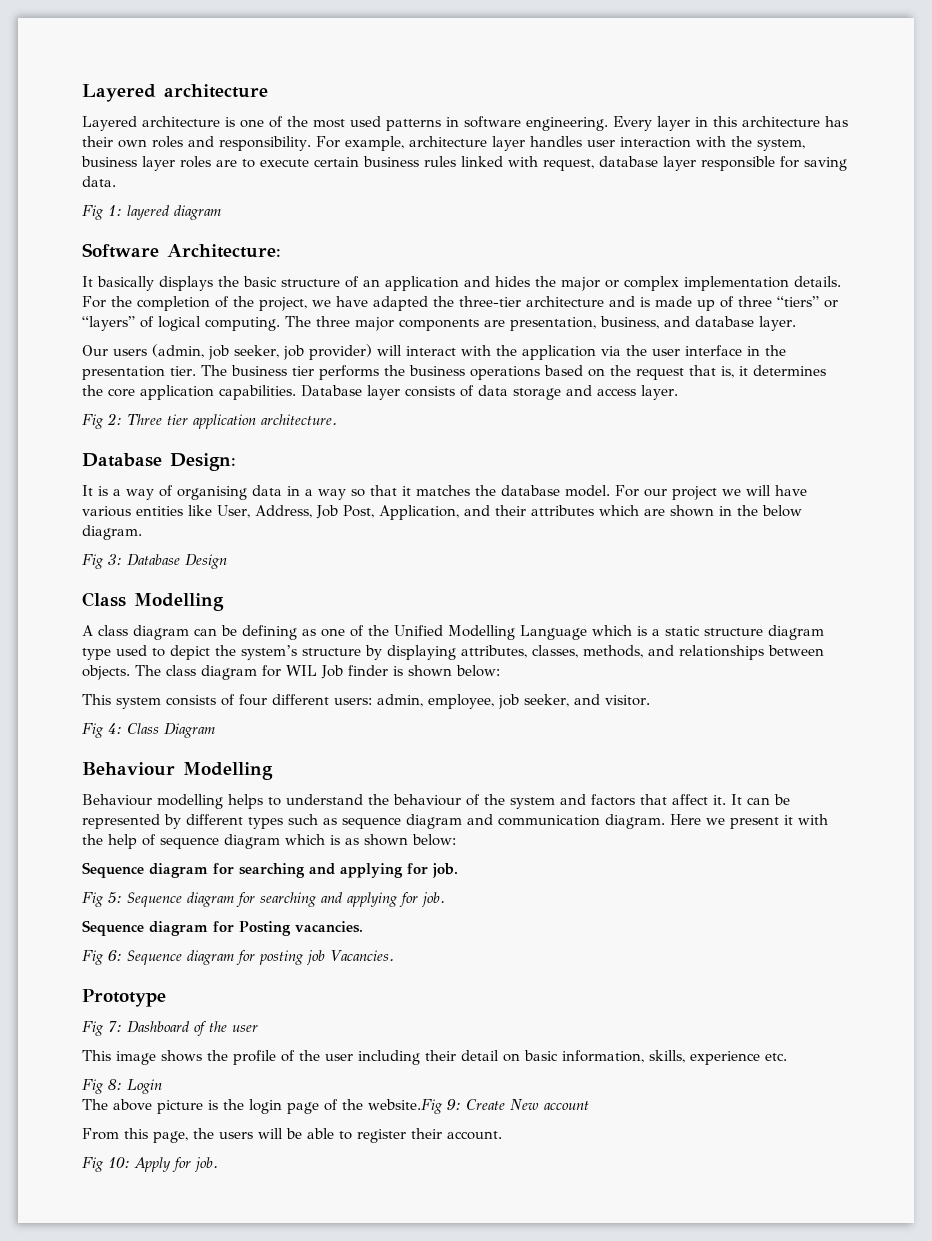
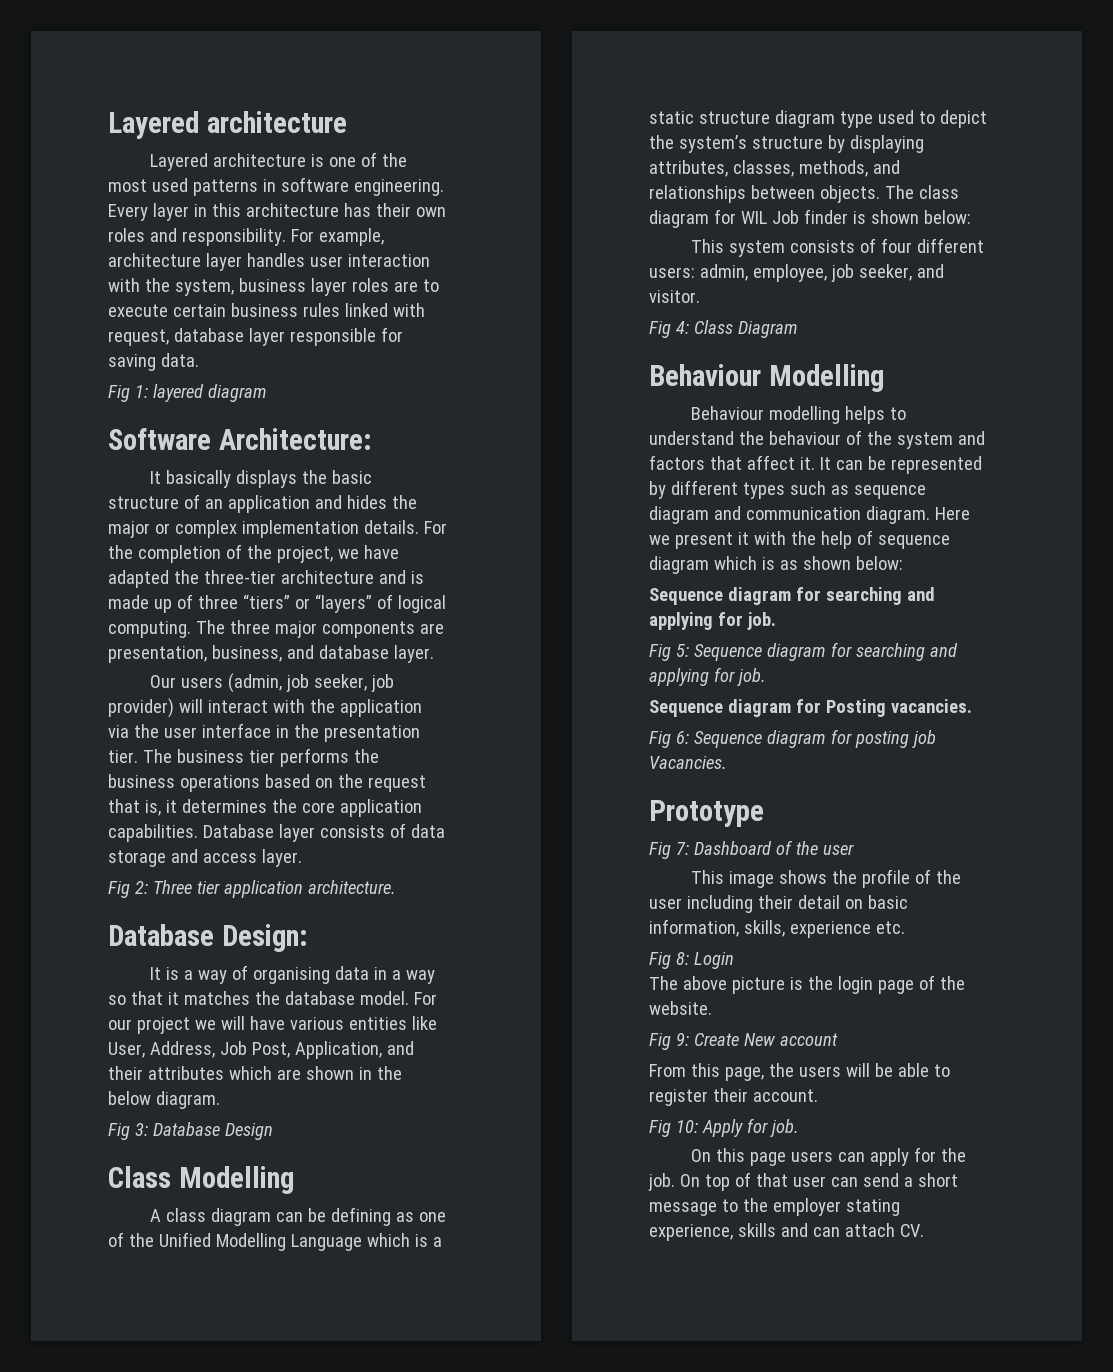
- The above picture is the login page of the website.Fig 9: Create New account
+ The above picture is the login page of the website.
+ Fig 9: Create New account
+ On this page users can apply for the job. On top of that user can send a short message to the employer stating experience, skills and can attach CV.

